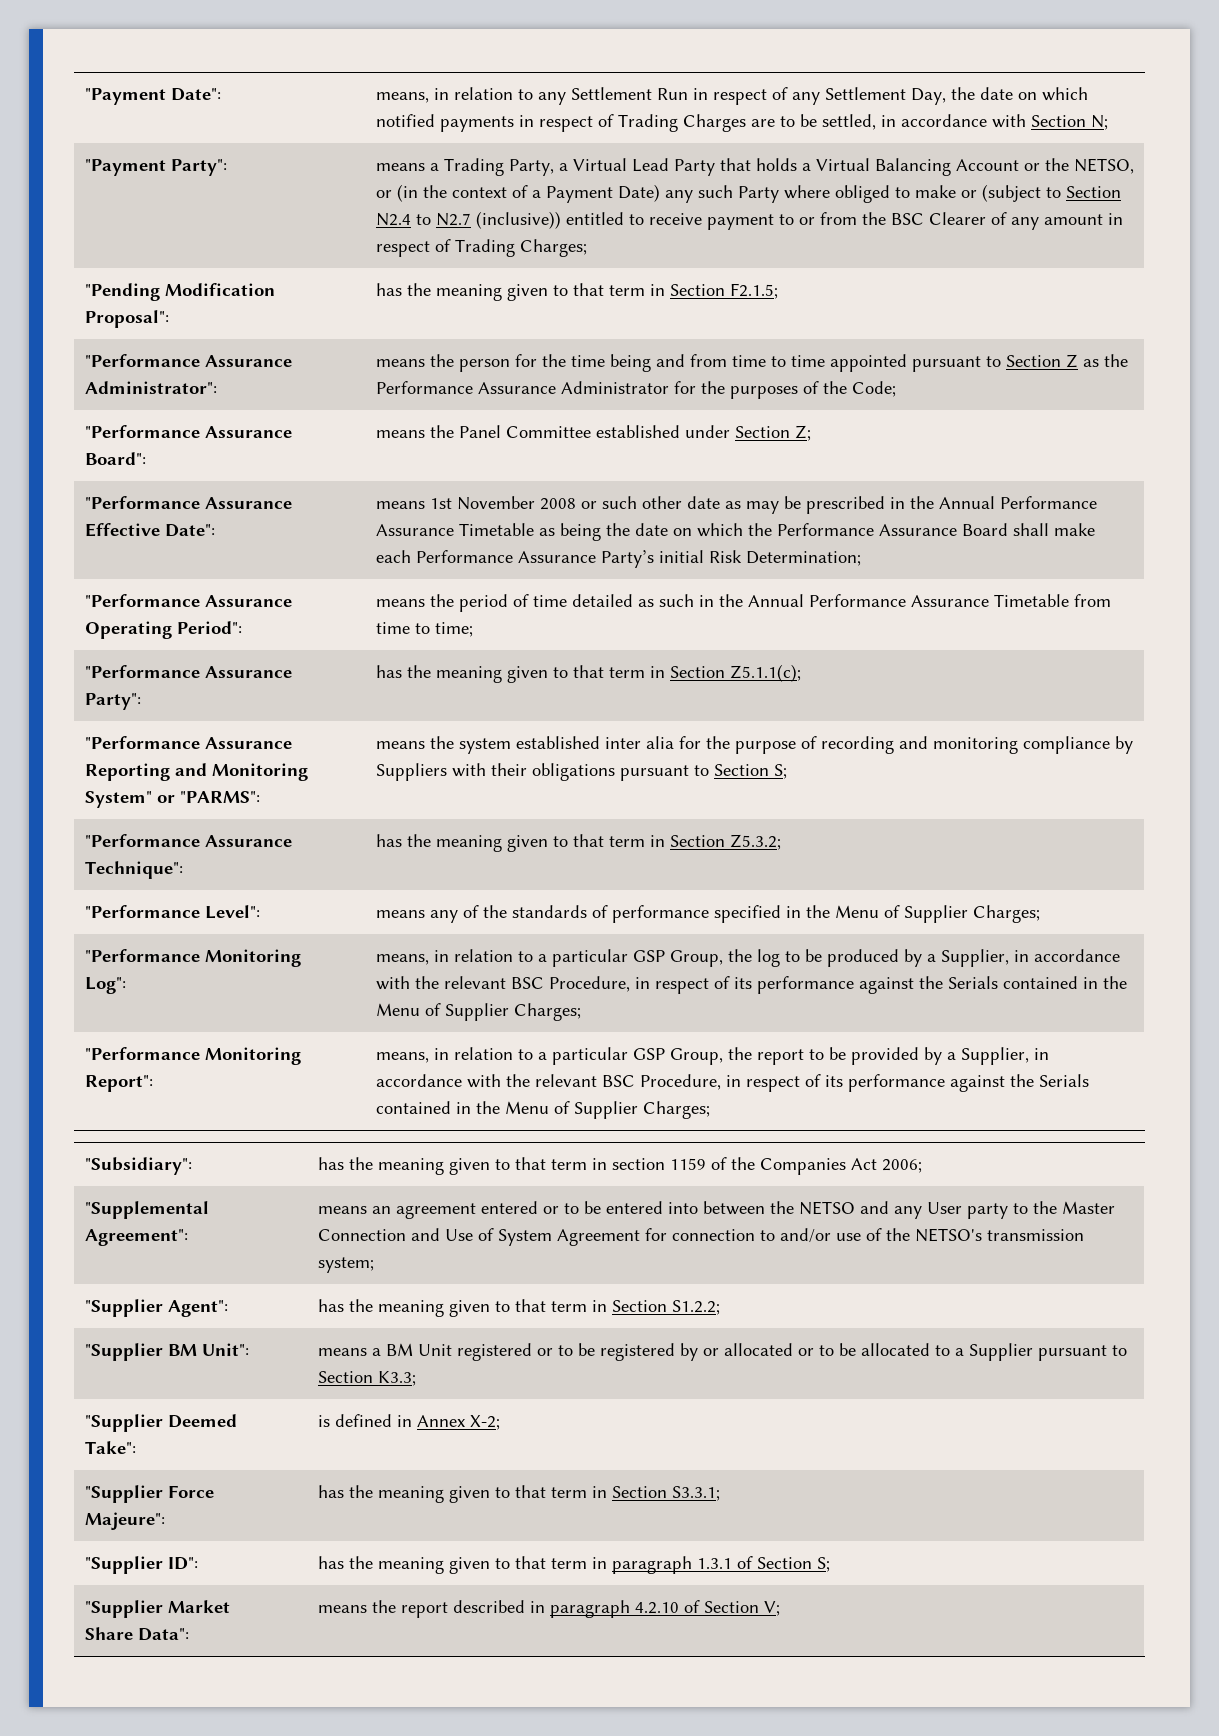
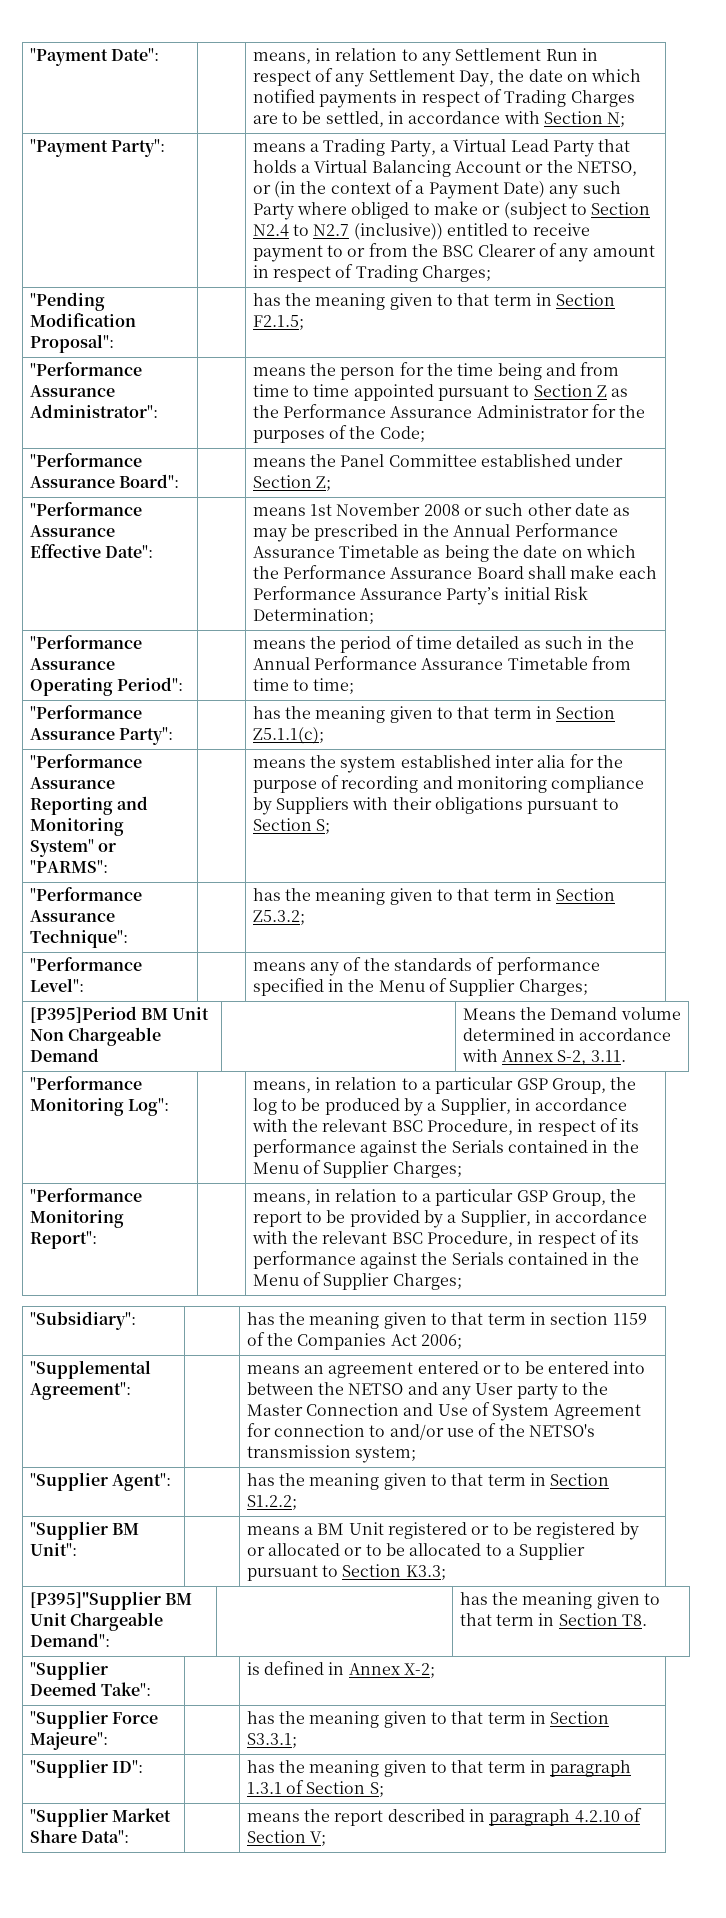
+ [P395]Period BM Unit Non Chargeable Demand | | Means the Demand volume determined in accordance with Annex S-2, 3.11.
+ [P395]"Supplier BM Unit Chargeable Demand": | | has the meaning given to that term in Section T8.

